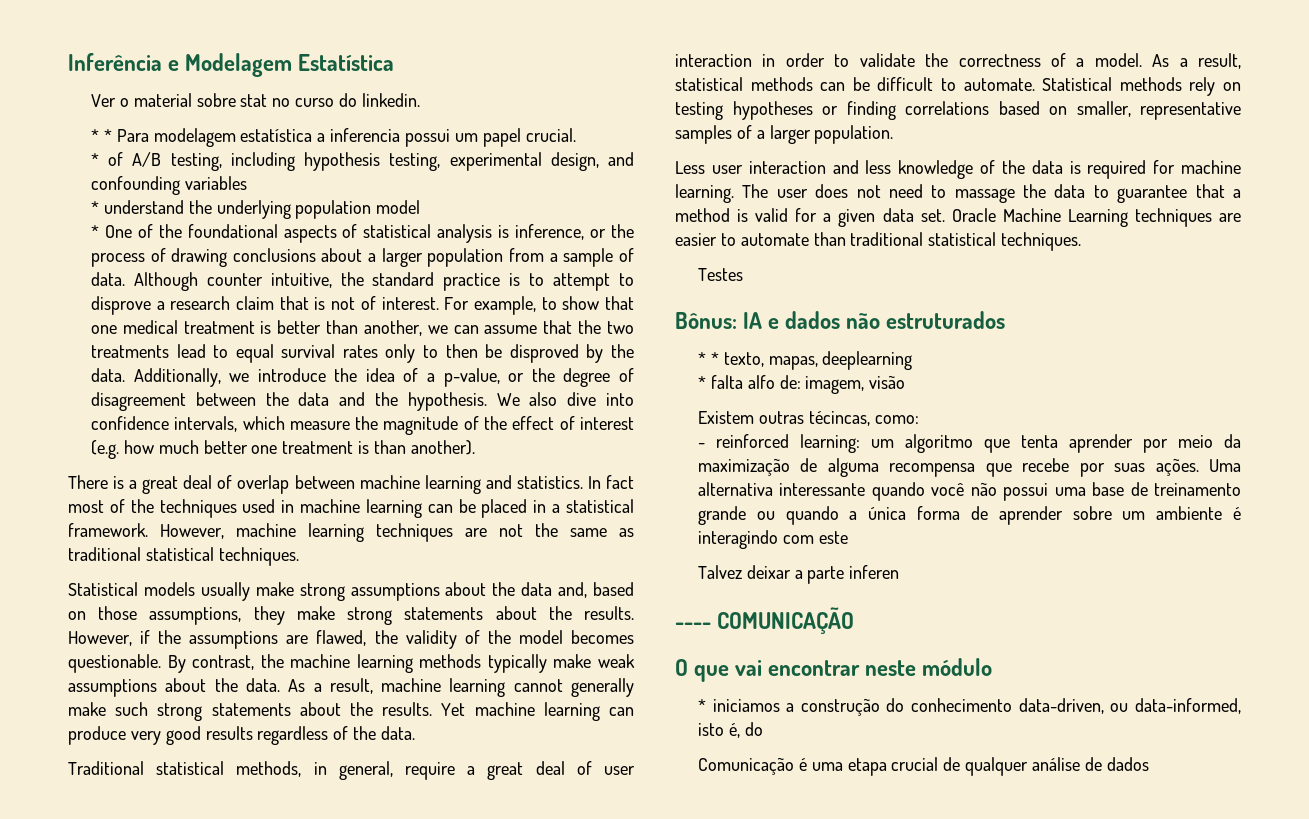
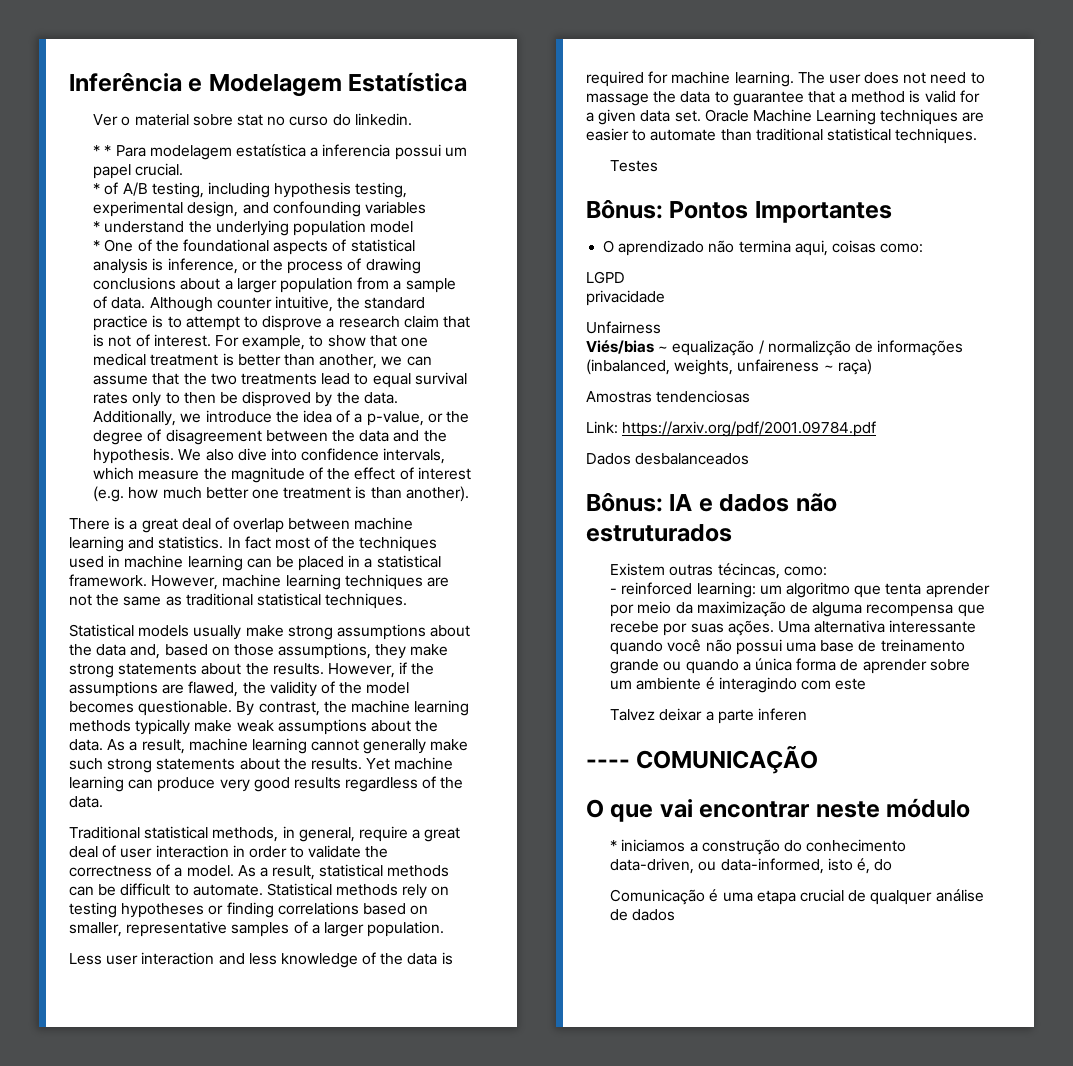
+ Bônus: Pontos Importantes
+ O aprendizado não termina aqui, coisas como:
+ LGPD
+ privacidade
+ Unfairness
+ Viés/bias ~ equalização / normalizção de informações (inbalanced, weights, unfaireness ~ raça)
+ Amostras tendenciosas
+ Link: https://arxiv.org/pdf/2001.09784.pdf
+ Dados desbalanceados
- * * texto, mapas, deeplearning
- * falta alfo de: imagem, visão

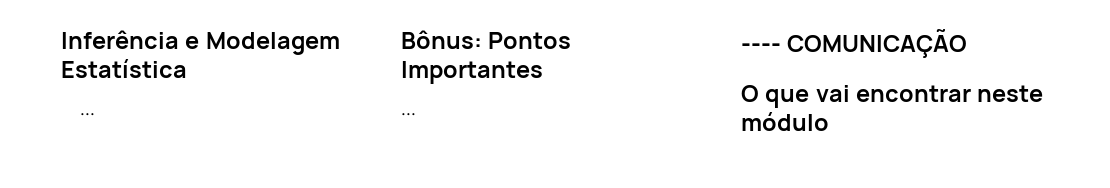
  Inferência e Modelagem Estatística
- Ver o material sobre stat no curso do linkedin.
- * * Para modelagem estatística a inferencia possui um papel crucial.
- * of A/B testing, including hypothesis testing, experimental design, and confounding variables
- * understand the underlying population model
- * One of the foundational aspects of statistical analysis is inference, or the process of drawing conclusions about a larger population from a sample of data. Although counter intuitive, the standard practice is to attempt to disprove a research claim that is not of interest. For example, to show that one medical treatment is better than another, we can assume that the two treatments lead to equal survival rates only to then be disproved by the data. Additionally, we introduce the idea of a p-value, or the degree of disagreement between the data and the hypothesis. We also dive into confidence intervals, which measure the magnitude of the effect of interest (e.g. how much better one treatment is than another).
- There is a great deal of overlap between machine learning and statistics. In fact most of the techniques used in machine learning can be placed in a statistical framework. However, machine learning techniques are not the same as traditional statistical techniques.
- Statistical models usually make strong assumptions about the data and, based on those assumptions, they make strong statements about the results. However, if the assumptions are flawed, the validity of the model becomes questionable. By contrast, the machine learning methods typically make weak assumptions about the data. As a result, machine learning cannot generally make such strong statements about the results. Yet machine learning can produce very good results regardless of the data.
- Traditional statistical methods, in general, require a great deal of user interaction in order to validate the correctness of a model. As a result, statistical methods can be difficult to automate. Statistical methods rely on testing hypotheses or finding correlations based on smaller, representative samples of a larger population.
- Less user interaction and less knowledge of the data is required for machine learning. The user does not need to massage the data to guarantee that a method is valid for a given data set. Oracle Machine Learning techniques are easier to automate than traditional statistical techniques.
- Testes
+ ...
  Bônus: Pontos Importantes
- O aprendizado não termina aqui, coisas como:
- LGPD
- privacidade
- Unfairness
- Viés/bias ~ equalização / normalizção de informações (inbalanced, weights, unfaireness ~ raça)
- Amostras tendenciosas
- Link: https://arxiv.org/pdf/2001.09784.pdf
- Dados desbalanceados
- Bônus: IA e dados não estruturados
- Existem outras técincas, como:
- - reinforced learning: um algoritmo que tenta aprender por meio da maximização de alguma recompensa que recebe por suas ações. Uma alternativa interessante quando você não possui uma base de treinamento grande ou quando a única forma de aprender sobre um ambiente é interagindo com este
- Talvez deixar a parte inferen
+ ...
- * iniciamos a construção do conhecimento data-driven, ou data-informed, isto é, do
- Comunicação é uma etapa crucial de qualquer análise de dados

